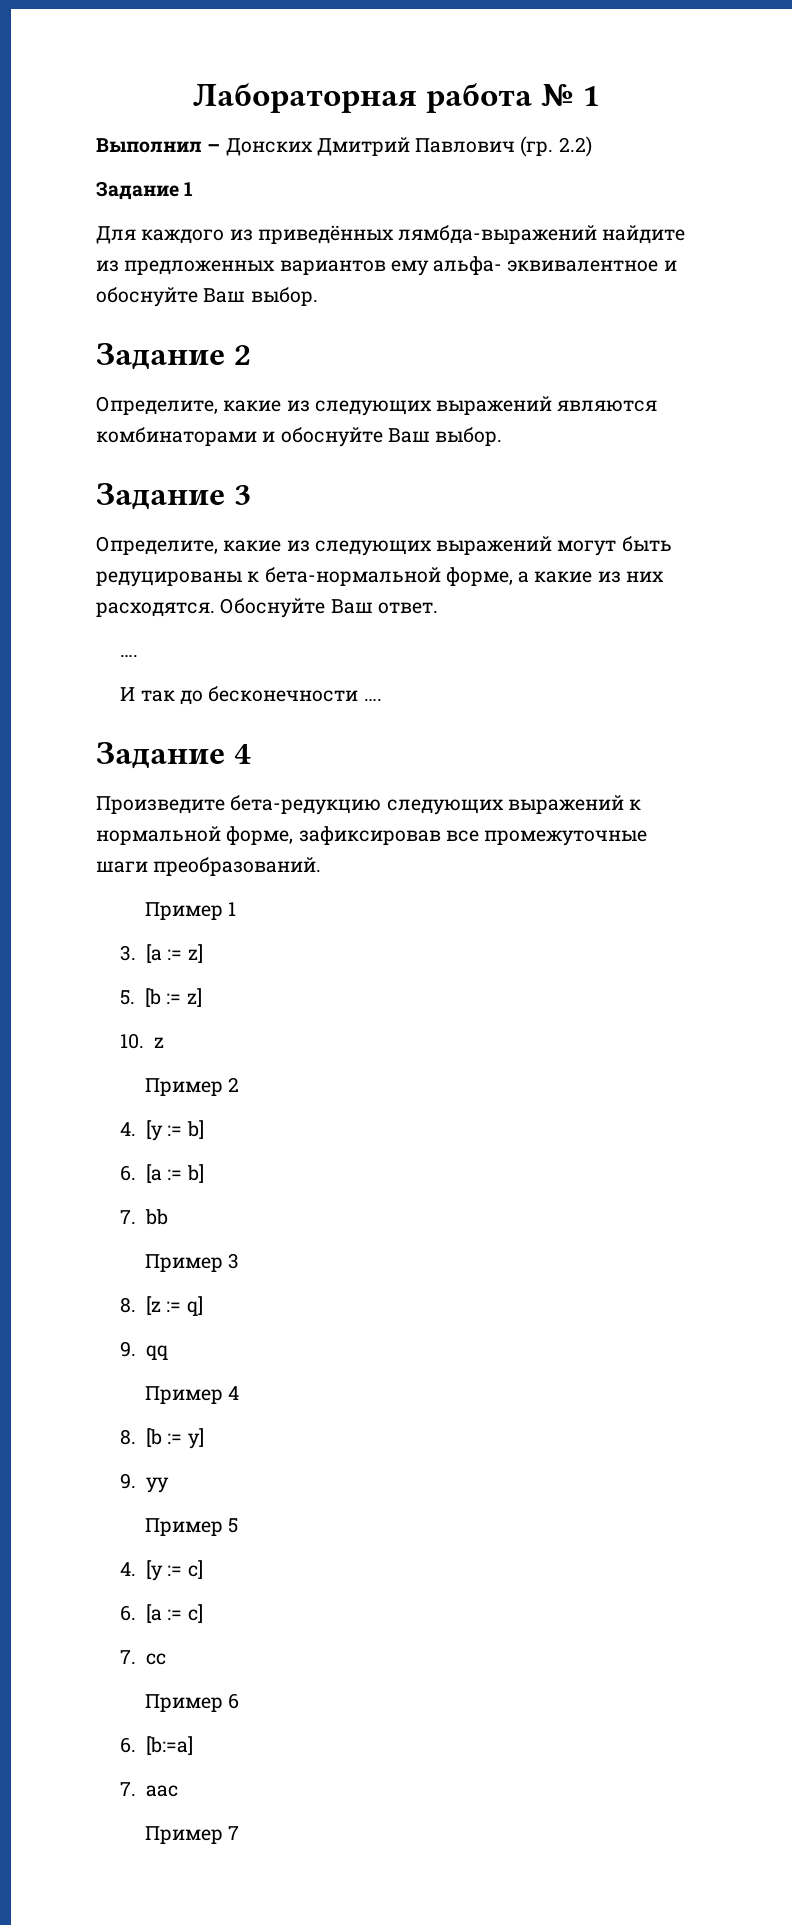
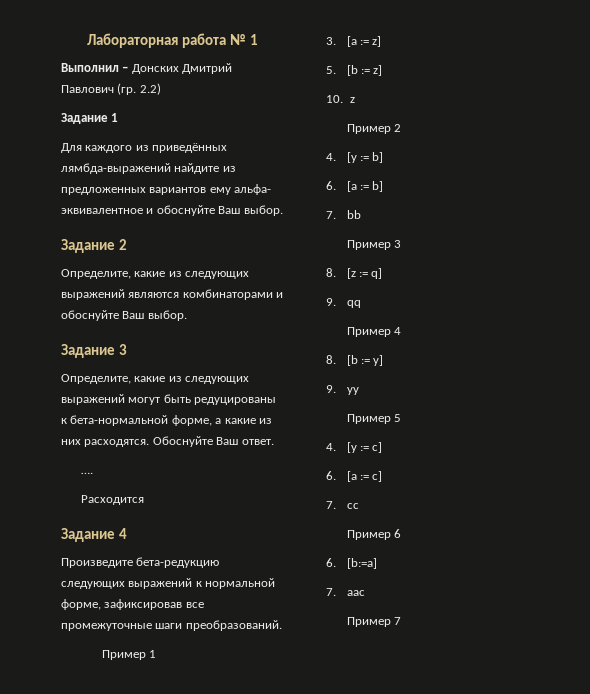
- И так до бесконечности ….
+ Расходится

